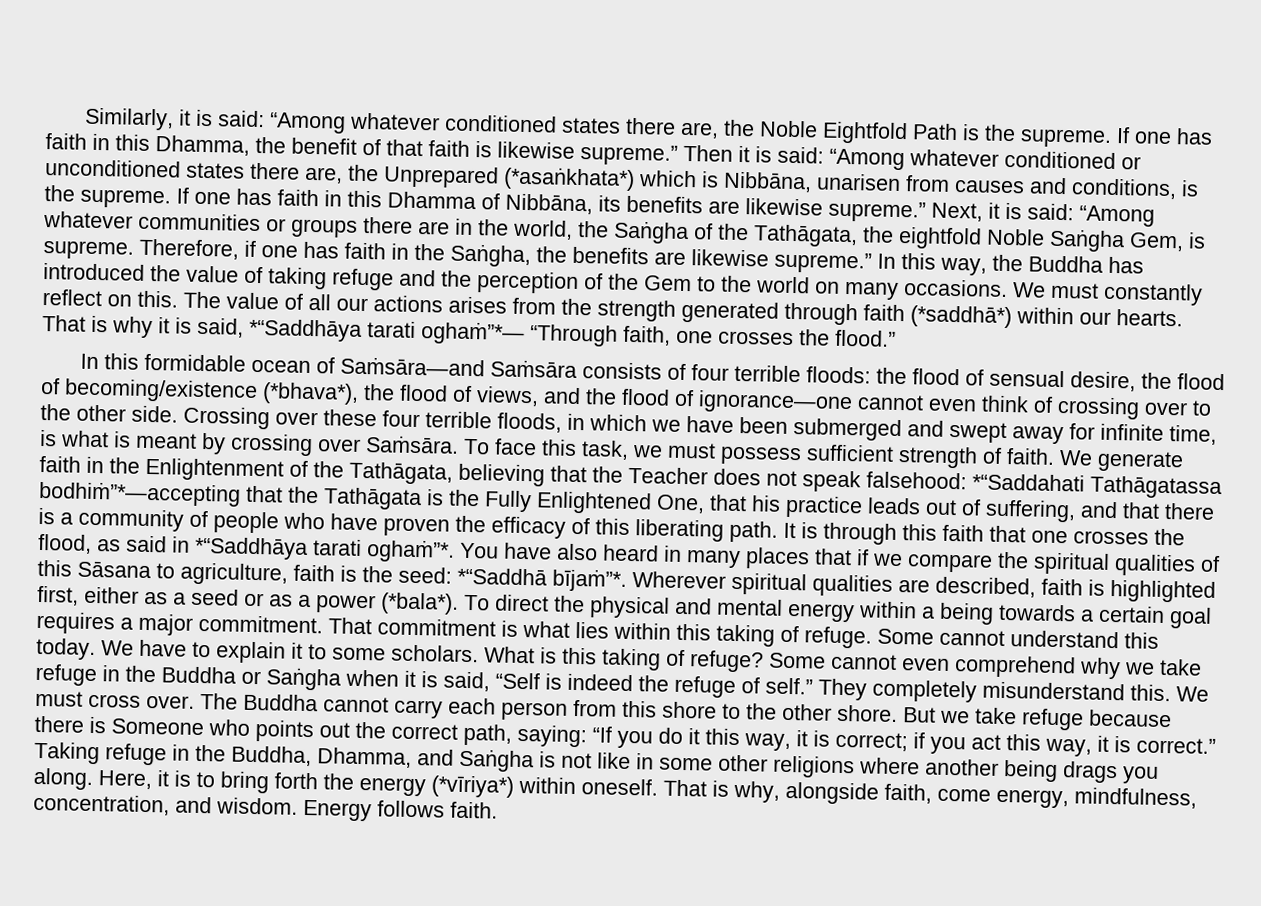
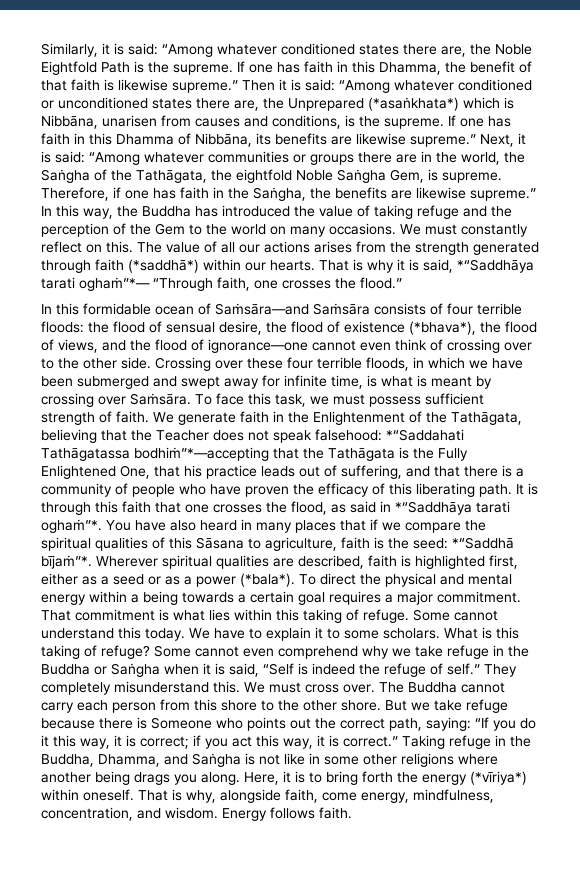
- In this formidable ocean of Saṁsāra—and Saṁsāra consists of four terrible floods: the flood of sensual desire, the flood of becoming/existence (*bhava*), the flood of views, and the flood of ignorance—one cannot even think of crossing over to the other side.
+ In this formidable ocean of Saṁsāra—and Saṁsāra consists of four terrible floods: the flood of sensual desire, the flood of existence (*bhava*), the flood of views, and the flood of ignorance—one cannot even think of crossing over to the other side.

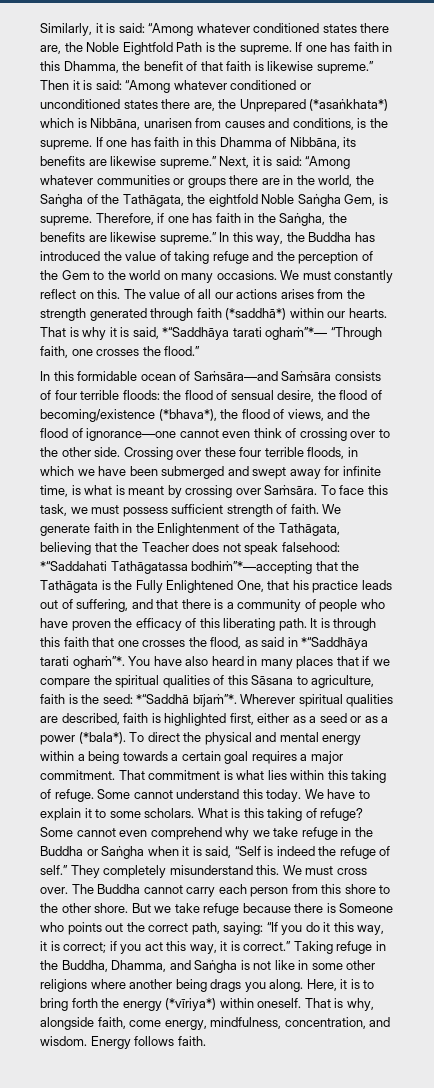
- In this formidable ocean of Saṁsāra—and Saṁsāra consists of four terrible floods: the flood of sensual desire, the flood of existence (*bhava*), the flood of views, and the flood of ignorance—one cannot even think of crossing over to the other side.
+ In this formidable ocean of Saṁsāra—and Saṁsāra consists of four terrible floods: the flood of sensual desire, the flood of becoming/existence (*bhava*), the flood of views, and the flood of ignorance—one cannot even think of crossing over to the other side.

